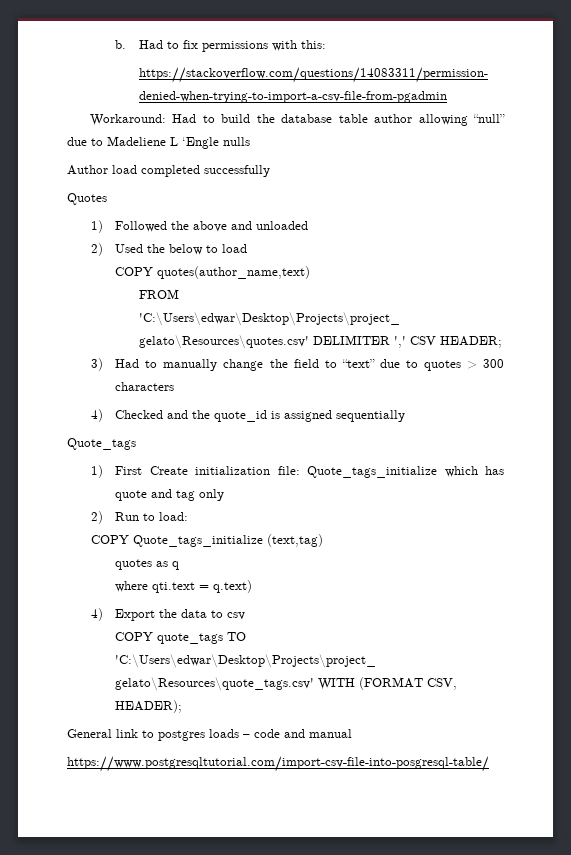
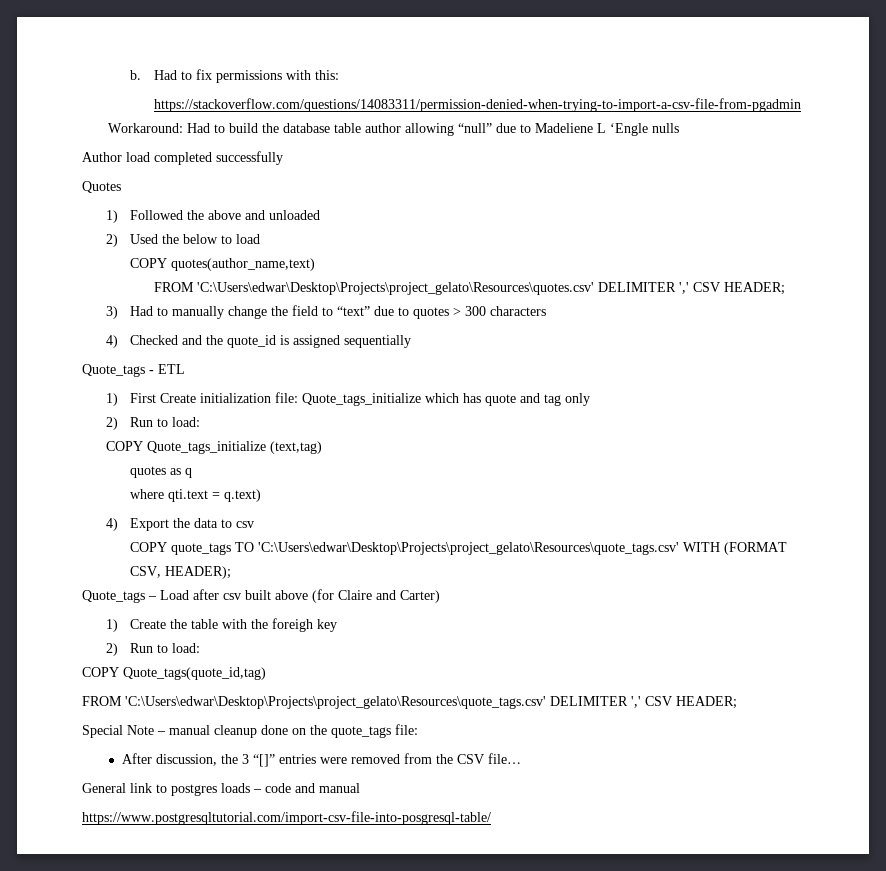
- Quote_tags
+ Quote_tags - ETL
+ Quote_tags – Load after csv built above (for Claire and Carter)
+ 1) Create the table with the foreigh key
+ 2) Run to load:
+ COPY Quote_tags(quote_id,tag)
+ FROM 'C:\Users\edwar\Desktop\Projects\project_gelato\Resources\quote_tags.csv' DELIMITER ',' CSV HEADER;
+ Special Note – manual cleanup done on the quote_tags file:
+ After discussion, the 3 “[]” entries were removed from the CSV file…

